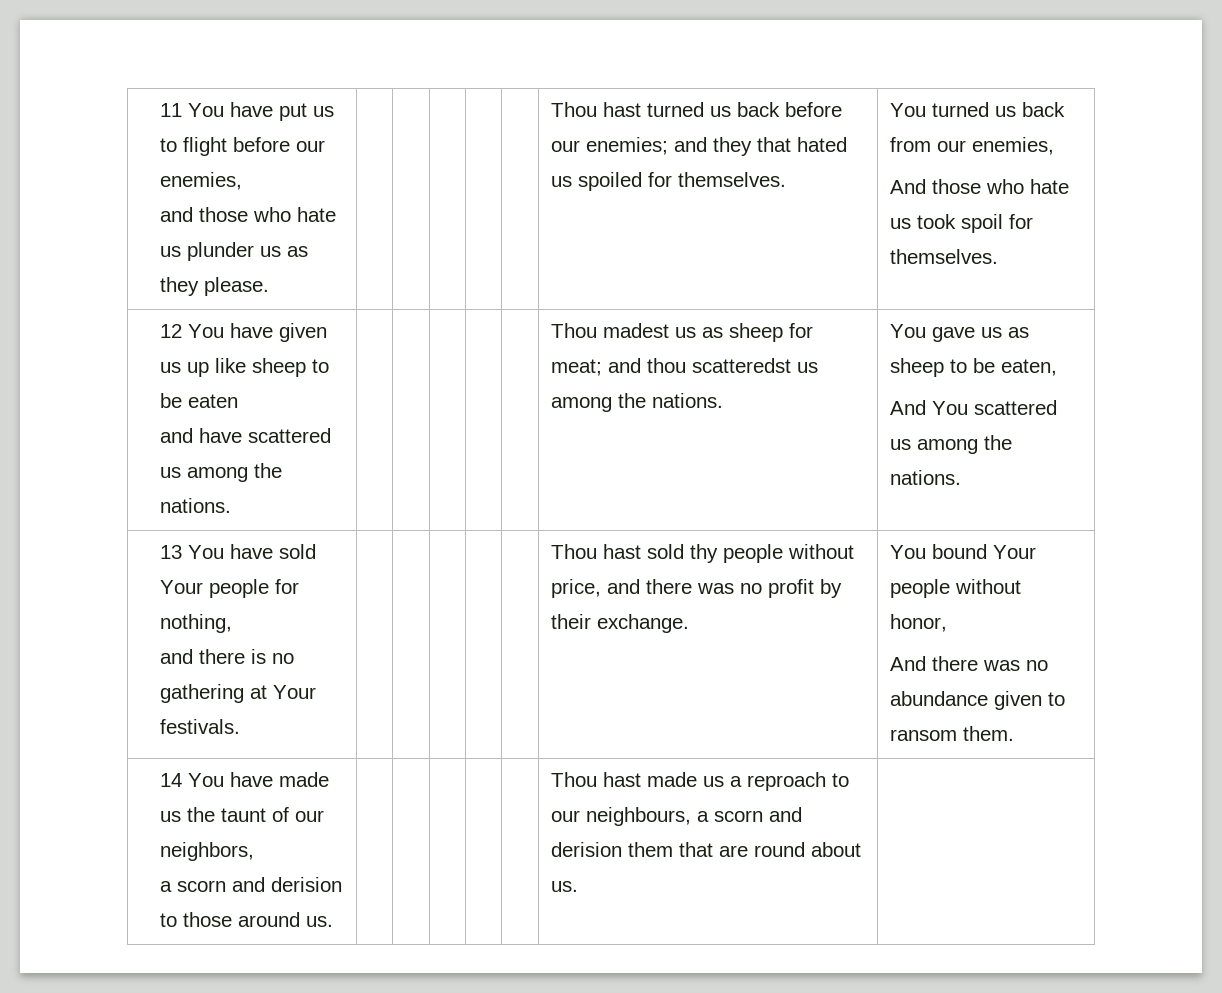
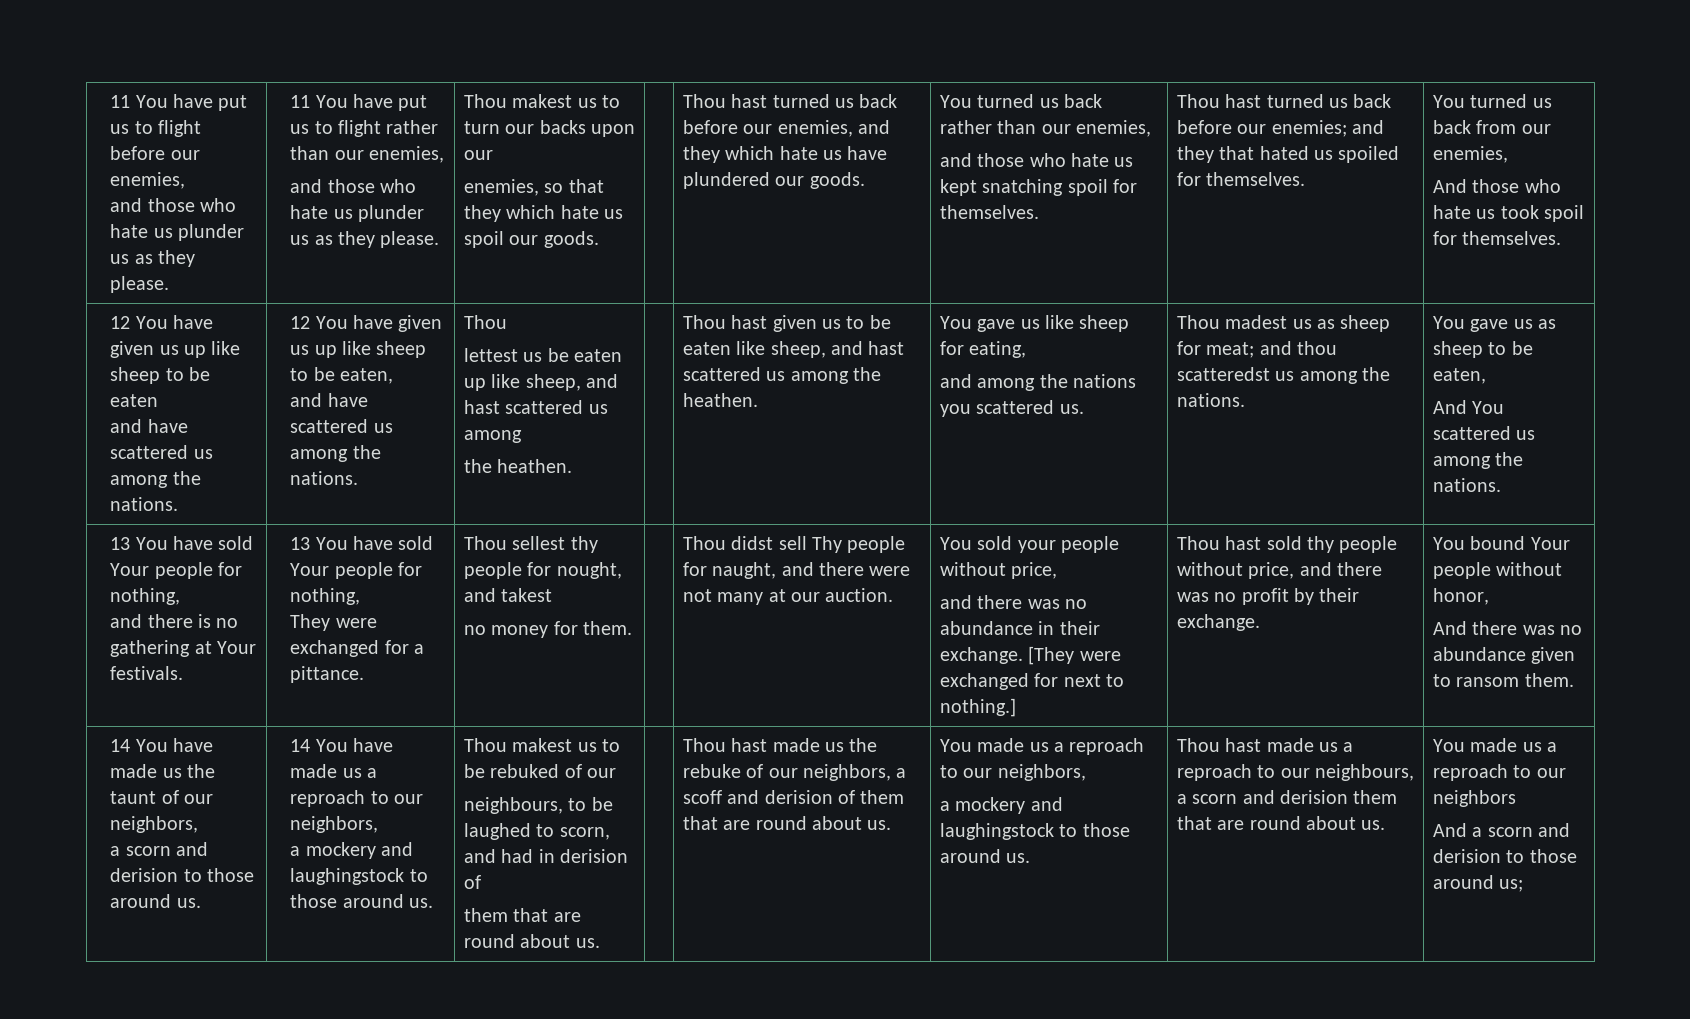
+ 11 You have put us to flight rather than our enemies,
+ and those who hate us plunder us as they please. | Thou makest us to turn our backs upon our
+ enemies, so that they which hate us spoil our goods. | | Thou hast turned us back before our enemies, and they which hate us have plundered our goods. | You turned us back rather than our enemies,
+ and those who hate us kept snatching spoil for themselves.
+ 12 You have given us up like sheep to be eaten,
+ and have scattered us among the nations. | Thou
+ lettest us be eaten up like sheep, and hast scattered us among
+ the heathen. | | Thou hast given us to be eaten like sheep, and hast scattered us among the heathen. | You gave us like sheep for eating,
+ and among the nations you scattered us.
- and there is no gathering at Your festivals.
+ and there is no gathering at Your festivals. | 13 You have sold Your people for nothing,
+ They were exchanged for a pittance. | Thou sellest thy people for nought, and takest
+ no money for them. | | Thou didst sell Thy people for naught, and there were not many at our auction. | You sold your people without price,
+ and there was no abundance in their exchange. [They were exchanged for next to nothing.]
+ 14 You have made us a reproach to our neighbors,
+ a mockery and laughingstock to those around us. | Thou makest us to be rebuked of our
+ neighbours, to be laughed to scorn, and had in derision of
+ them that are round about us. | | Thou hast made us the rebuke of our neighbors, a scoff and derision of them that are round about us. | You made us a reproach to our neighbors,
+ a mockery and laughingstock to those around us.
+ You made us a reproach to our neighbors
+ And a scorn and derision to those around us;

